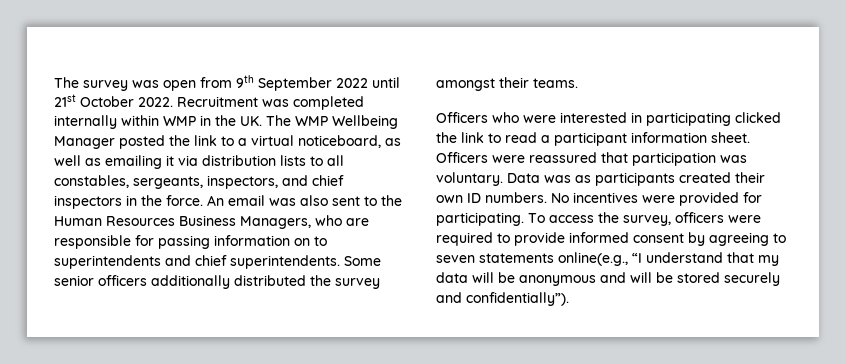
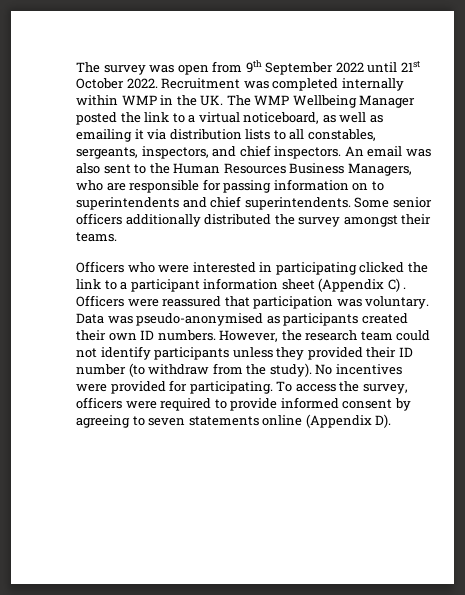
- Recruitment was completed internally within WMP in the UK. The WMP Wellbeing Manager posted the link to a virtual noticeboard, as well as emailing it via distribution lists to all constables, sergeants, inspectors, and chief inspectors in the force.
+ Recruitment was completed internally within WMP in the UK. The WMP Wellbeing Manager posted the link to a virtual noticeboard, as well as emailing it via distribution lists to all constables, sergeants, inspectors, and chief inspectors.
- Officers who were interested in participating clicked the link to read a participant information sheet.
+ Officers who were interested in participating clicked the link to a participant information sheet (Appendix C) .
- Data was as participants created their own ID numbers.
+ Data was pseudo-anonymised as participants created their own ID numbers.
+ However, the research team could not identify participants unless they provided their ID number (to withdraw from the study).
- To access the survey, officers were required to provide informed consent by agreeing to seven statements online(e.g., “I understand that my data will be anonymous and will be stored securely and confidentially”).
+ To access the survey, officers were required to provide informed consent by agreeing to seven statements online (Appendix D).

